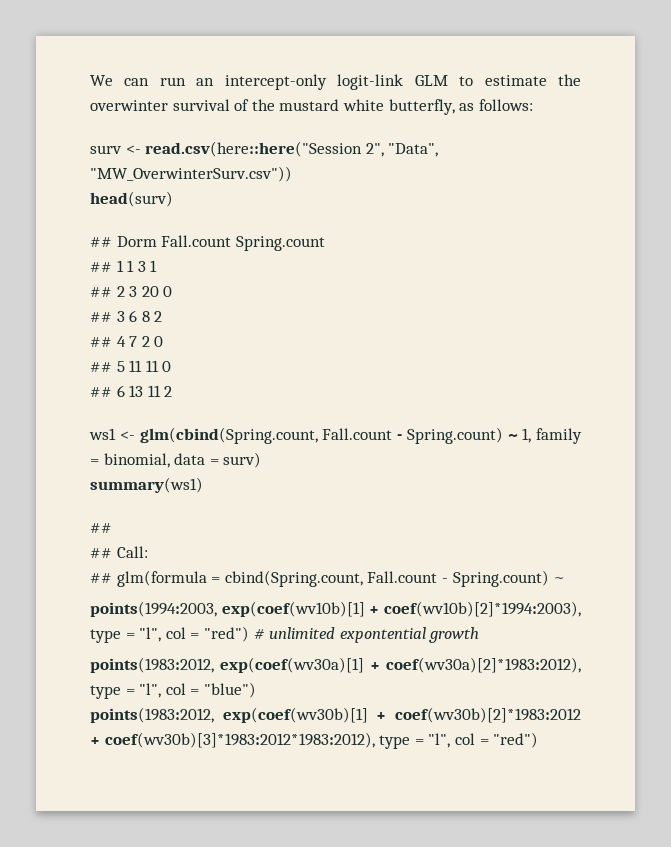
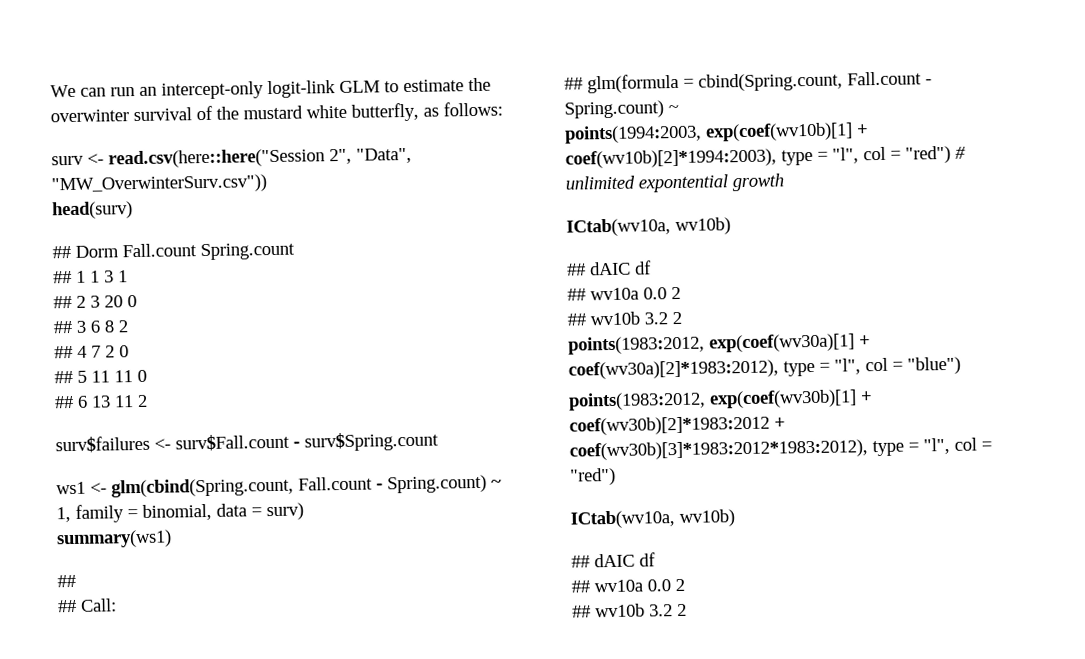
+ surv$failures <- surv$Fall.count - surv$Spring.count
  points(1994:2003, exp(coef(wv10b)[1] + coef(wv10b)[2]*1994:2003), type = "l", col = "red") # unlimited expontential growth
+ ICtab(wv10a, wv10b)
+ ## dAIC df
+ ## wv10a 0.0 2
+ ## wv10b 3.2 2
  points(1983:2012, exp(coef(wv30b)[1] + coef(wv30b)[2]*1983:2012 + coef(wv30b)[3]*1983:2012*1983:2012), type = "l", col = "red")
+ ICtab(wv10a, wv10b)
+ ## dAIC df
+ ## wv10a 0.0 2
+ ## wv10b 3.2 2

